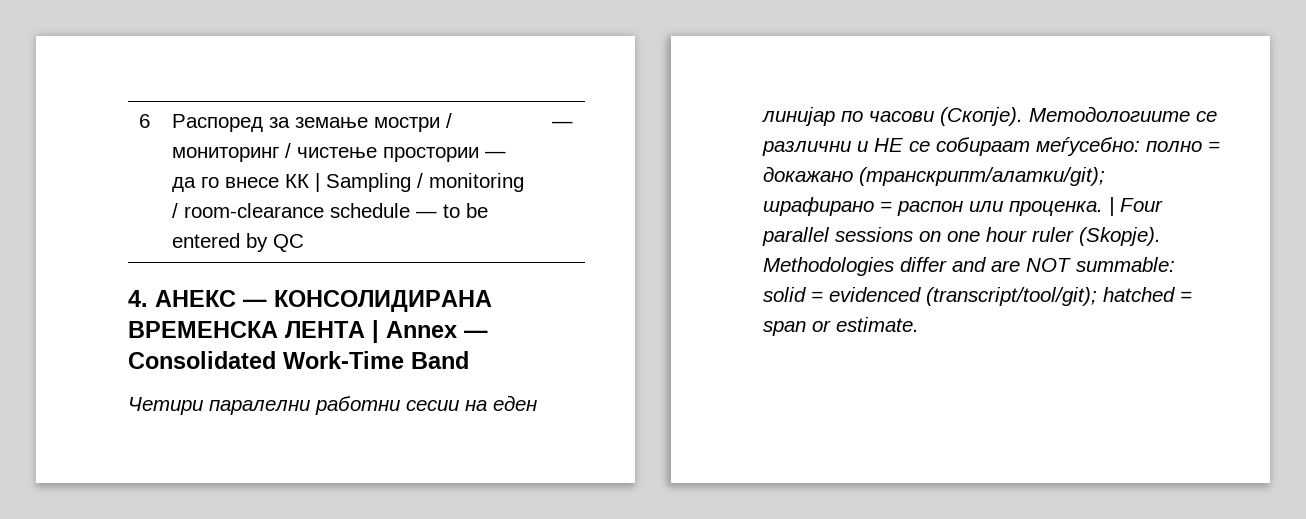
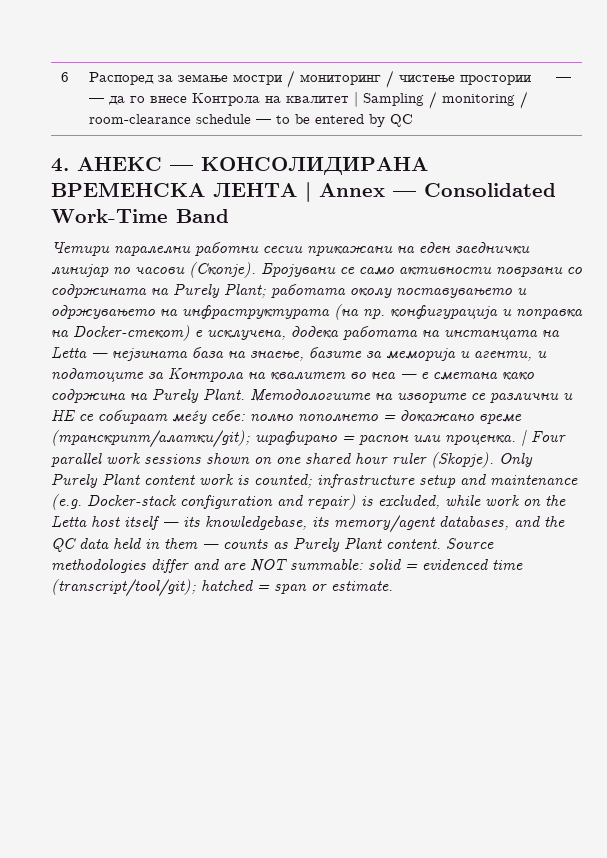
- 6 | Распоред за земање мостри / мониторинг / чистење простории — да го внесе КК | Sampling / monitoring / room-clearance schedule — to be entered by QC | —
+ 6 | Распоред за земање мостри / мониторинг / чистење простории — да го внесе Контрола на квалитет | Sampling / monitoring / room-clearance schedule — to be entered by QC | —
- Четири паралелни работни сесии на еден линијар по часови (Скопје).
+ Четири паралелни работни сесии прикажани на еден заеднички линијар по часови (Скопје).
- Методологиите се различни и НЕ се собираат меѓусебно: полно = докажано (транскрипт/алатки/git); шрафирано = распон или проценка.
+ Бројувани се само активности поврзани со содржината на Purely Plant; работата околу поставувањето и одржувањето на инфраструктурата (на пр. конфигурација и поправка на Docker-стекот) е исклучена, додека работата на инстанцата на Letta — нејзината база на знаење, базите за меморија и агенти, и податоците за Контрола на квалитет во неа — е сметана како содржина на Purely Plant. Методологиите на изворите се различни и НЕ се собираат меѓу себе: полно пополнето = докажано време (транскрипт/алатки/git); шрафирано = распон или проценка.
- | Four parallel sessions on one hour ruler (Skopje).
+ | Four parallel work sessions shown on one shared hour ruler (Skopje).
- Methodologies differ and are NOT summable: solid = evidenced (transcript/tool/git); hatched = span or estimate.
+ Only Purely Plant content work is counted; infrastructure setup and maintenance (e.g. Docker-stack configuration and repair) is excluded, while work on the Letta host itself — its knowledgebase, its memory/agent databases, and the QC data held in them — counts as Purely Plant content. Source methodologies differ and are NOT summable: solid = evidenced time (transcript/tool/git); hatched = span or estimate.

